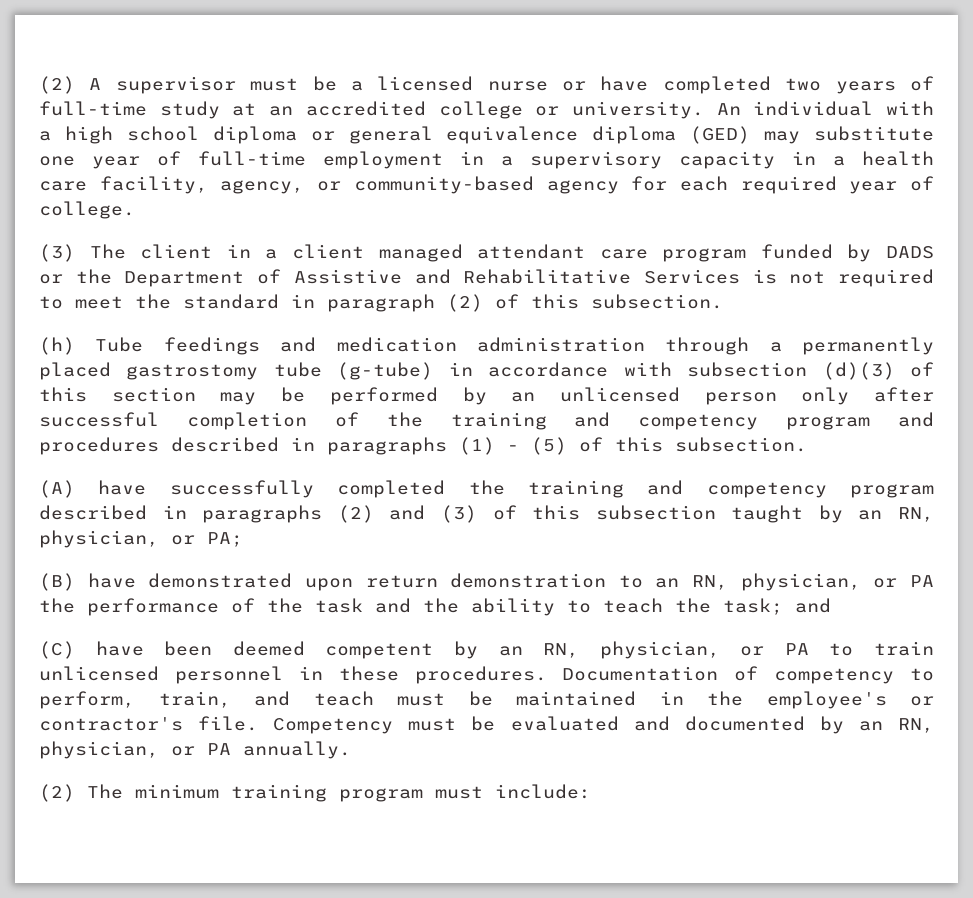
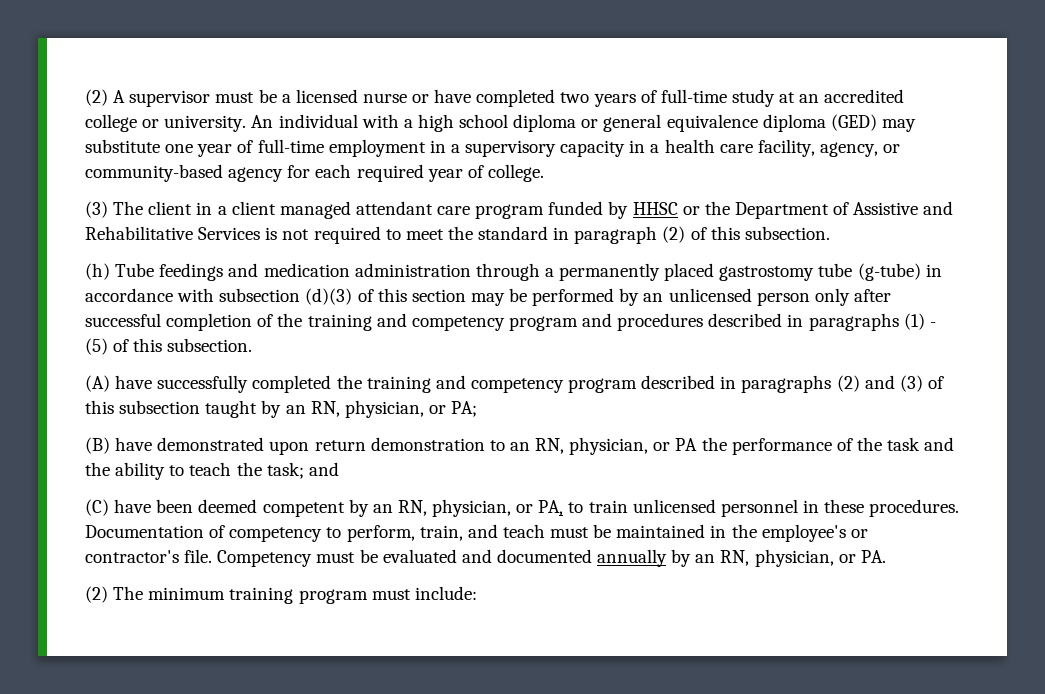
- (3) The client in a client managed attendant care program funded by DADS or the Department of Assistive and Rehabilitative Services is not required to meet the standard in paragraph (2) of this subsection.
+ (3) The client in a client managed attendant care program funded by HHSC or the Department of Assistive and Rehabilitative Services is not required to meet the standard in paragraph (2) of this subsection.
- (C) have been deemed competent by an RN, physician, or PA to train unlicensed personnel in these procedures.
+ (C) have been deemed competent by an RN, physician, or PA, to train unlicensed personnel in these procedures.
- Competency must be evaluated and documented by an RN, physician, or PA annually.
+ Competency must be evaluated and documented annually by an RN, physician, or PA.

